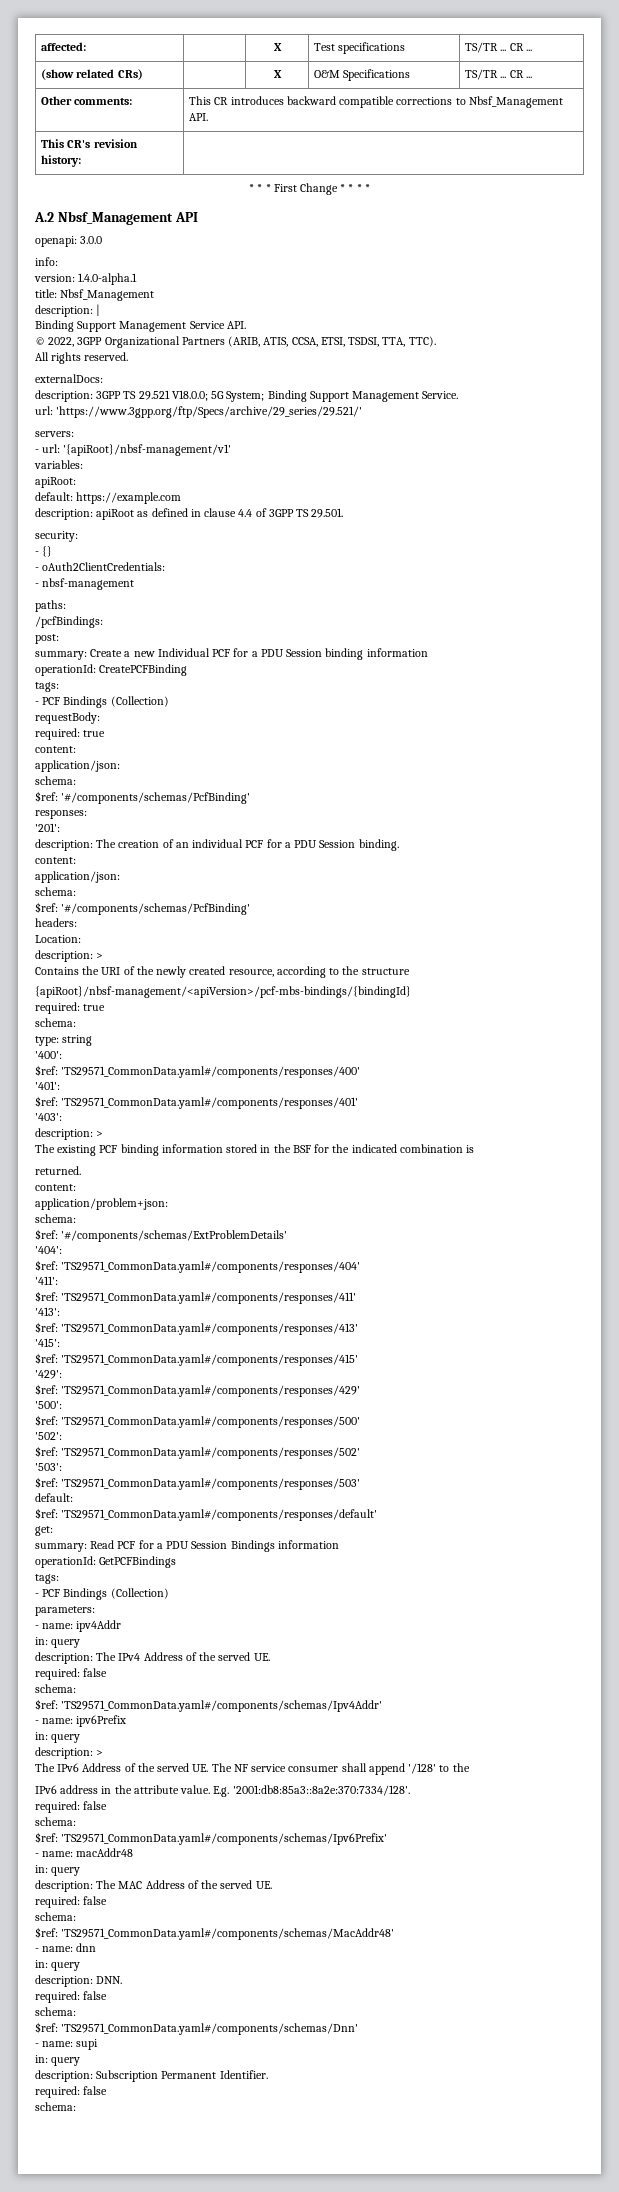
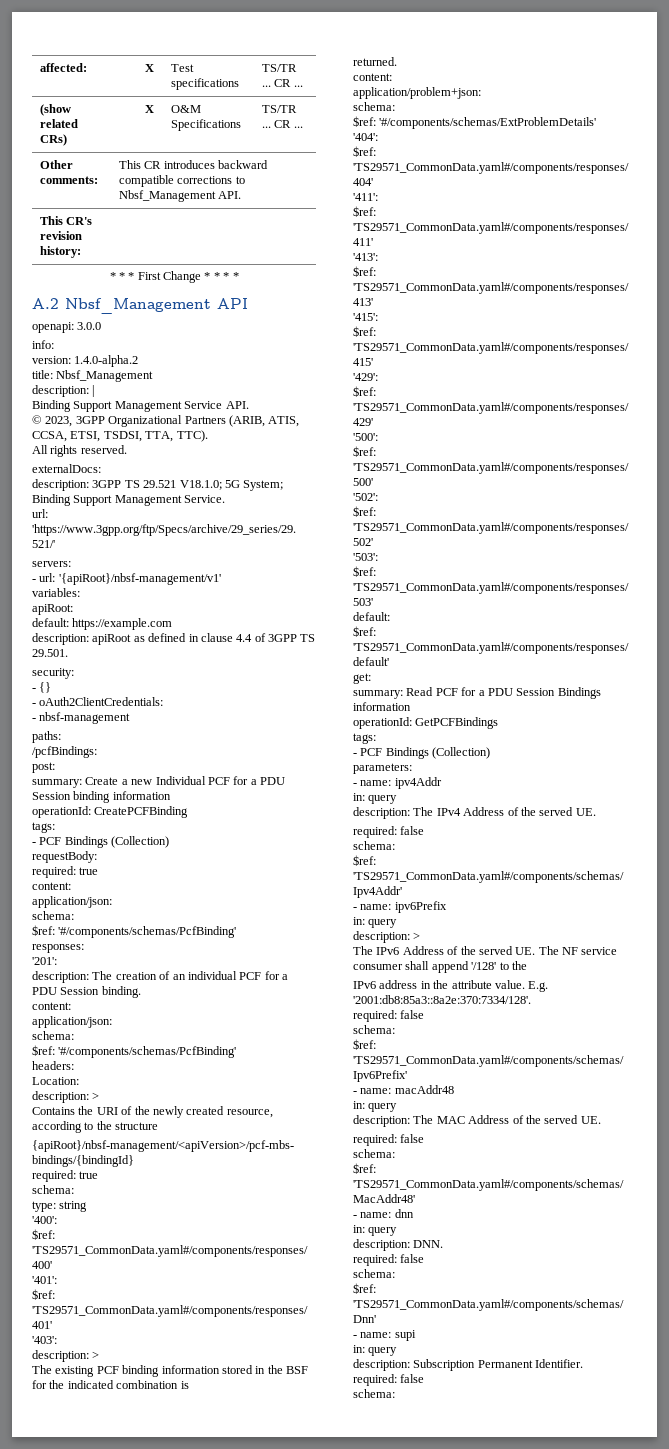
- version: 1.4.0-alpha.1
+ version: 1.4.0-alpha.2
- © 2022, 3GPP Organizational Partners (ARIB, ATIS, CCSA, ETSI, TSDSI, TTA, TTC).
+ © 2023, 3GPP Organizational Partners (ARIB, ATIS, CCSA, ETSI, TSDSI, TTA, TTC).
- description: 3GPP TS 29.521 V18.0.0; 5G System; Binding Support Management Service.
+ description: 3GPP TS 29.521 V18.1.0; 5G System; Binding Support Management Service.

